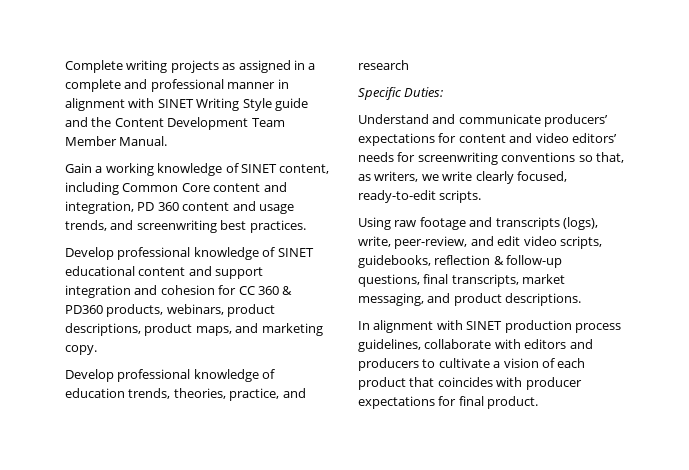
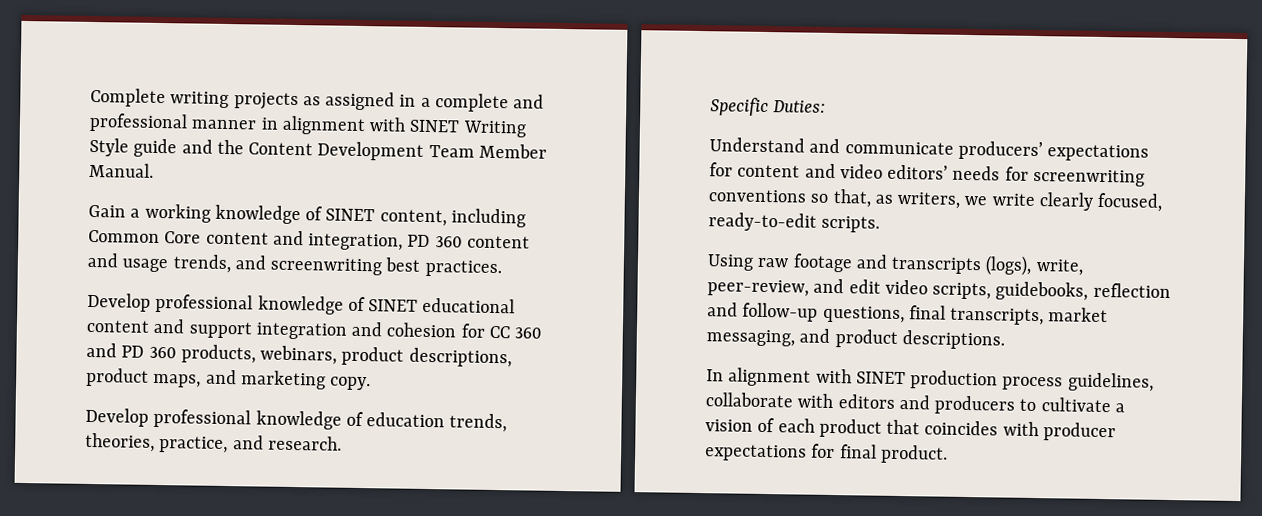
- Develop professional knowledge of SINET educational content and support integration and cohesion for CC 360 & PD360 products, webinars, product descriptions, product maps, and marketing copy.
+ Develop professional knowledge of SINET educational content and support integration and cohesion for CC 360 and PD 360 products, webinars, product descriptions, product maps, and marketing copy.
- Develop professional knowledge of education trends, theories, practice, and research
+ Develop professional knowledge of education trends, theories, practice, and research.
- Using raw footage and transcripts (logs), write, peer-review, and edit video scripts, guidebooks, reflection & follow-up questions, final transcripts, market messaging, and product descriptions.
+ Using raw footage and transcripts (logs), write, peer-review, and edit video scripts, guidebooks, reflection and follow-up questions, final transcripts, market messaging, and product descriptions.

